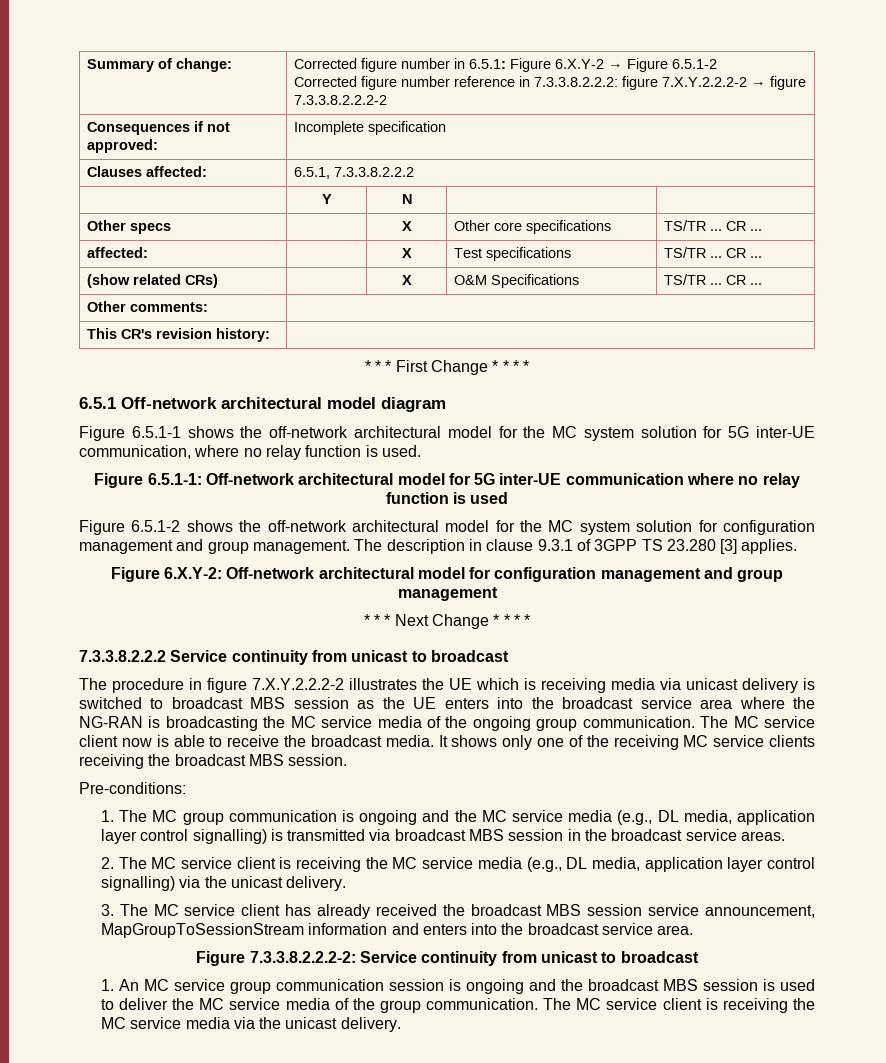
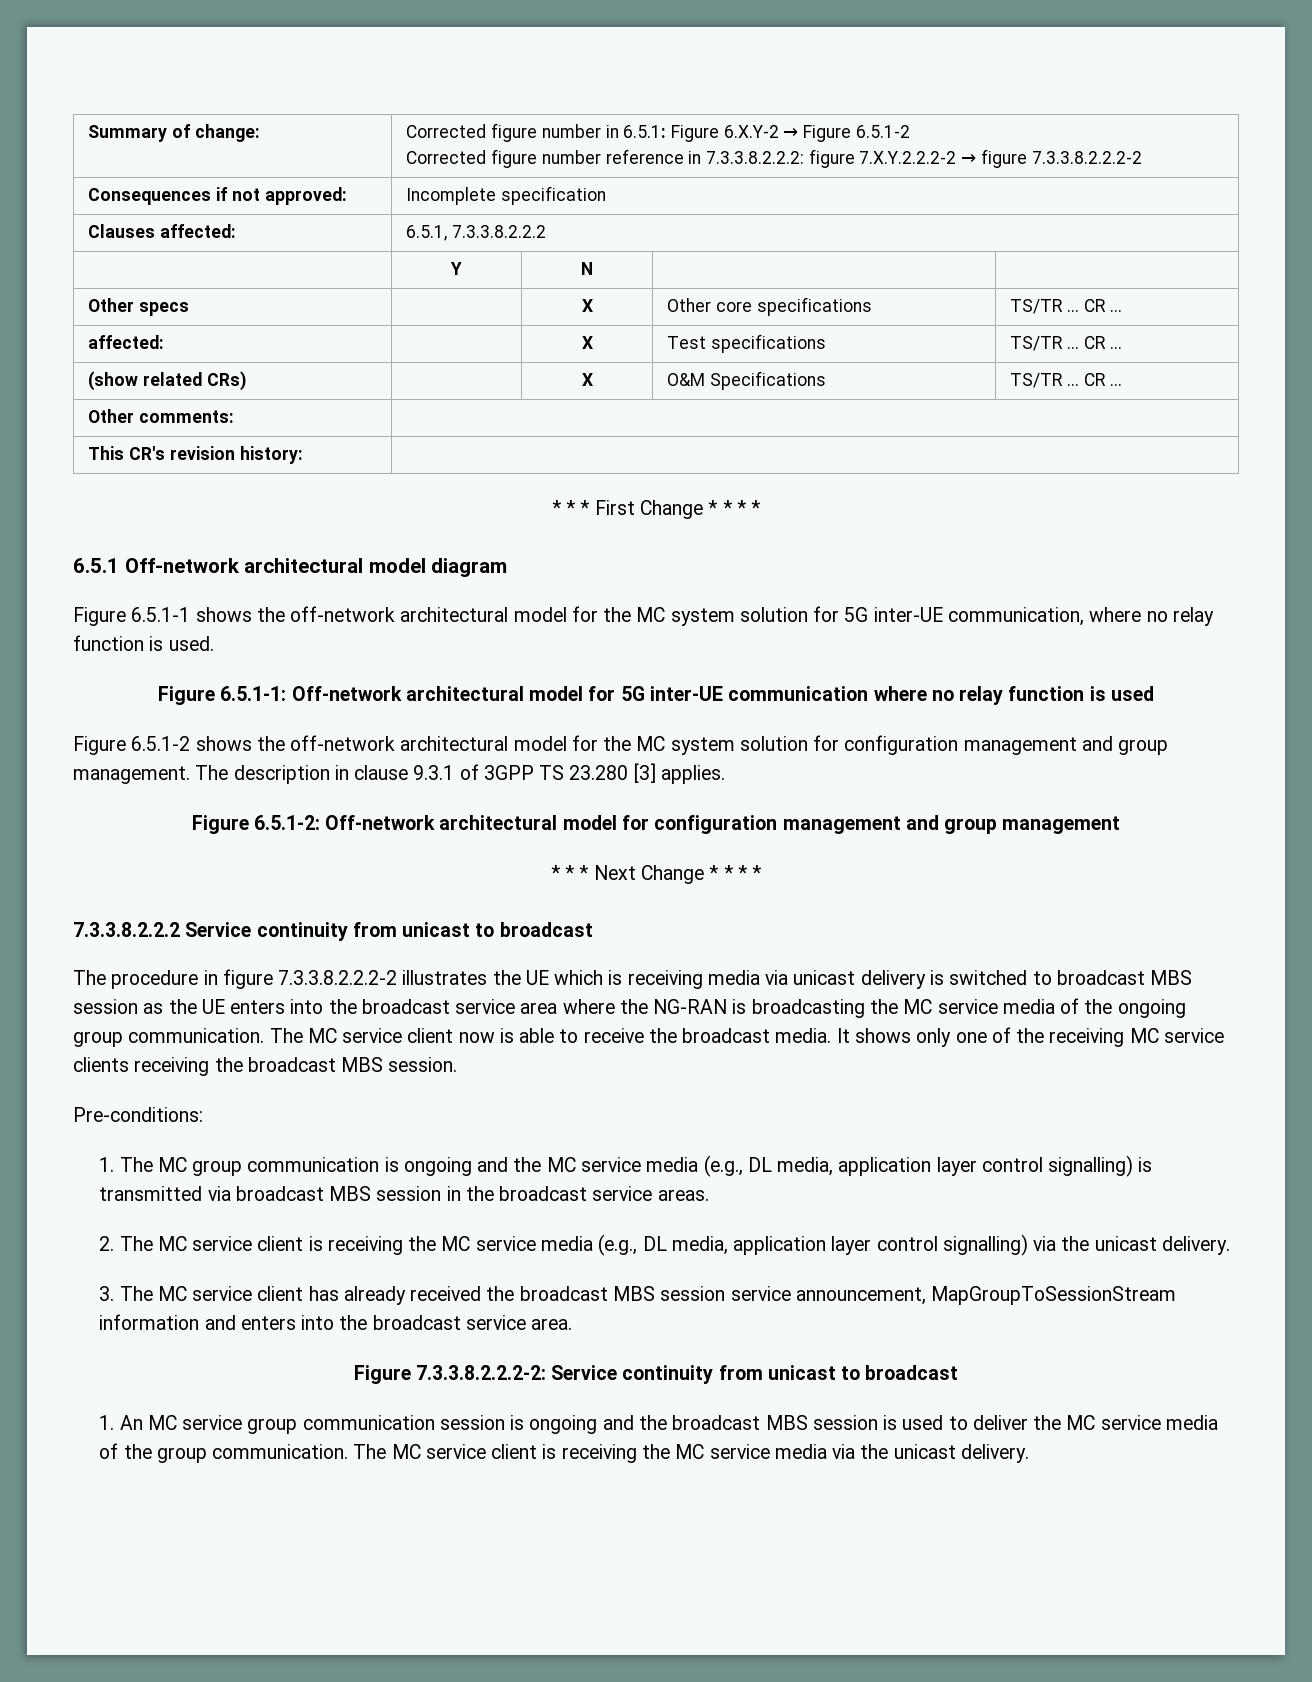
- Figure 6.X.Y-2: Off-network architectural model for configuration management and group management
+ Figure 6.5.1-2: Off-network architectural model for configuration management and group management
- The procedure in figure 7.X.Y.2.2.2-2 illustrates the UE which is receiving media via unicast delivery is switched to broadcast MBS session as the UE enters into the broadcast service area where the NG-RAN is broadcasting the MC service media of the ongoing group communication.
+ The procedure in figure 7.3.3.8.2.2.2-2 illustrates the UE which is receiving media via unicast delivery is switched to broadcast MBS session as the UE enters into the broadcast service area where the NG-RAN is broadcasting the MC service media of the ongoing group communication.

